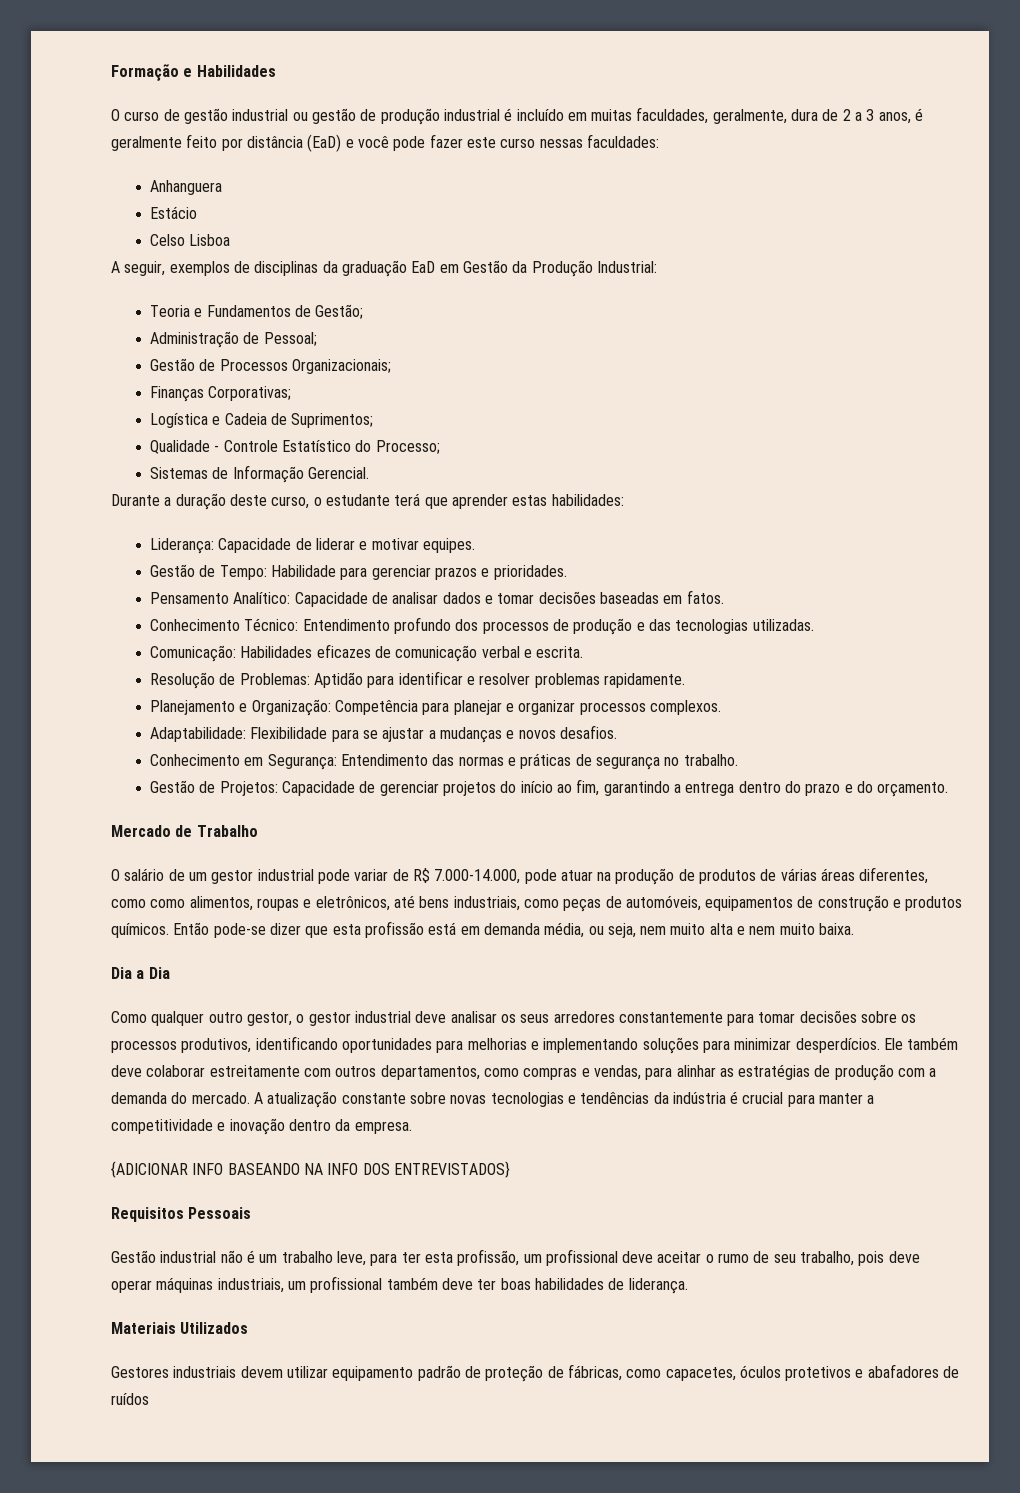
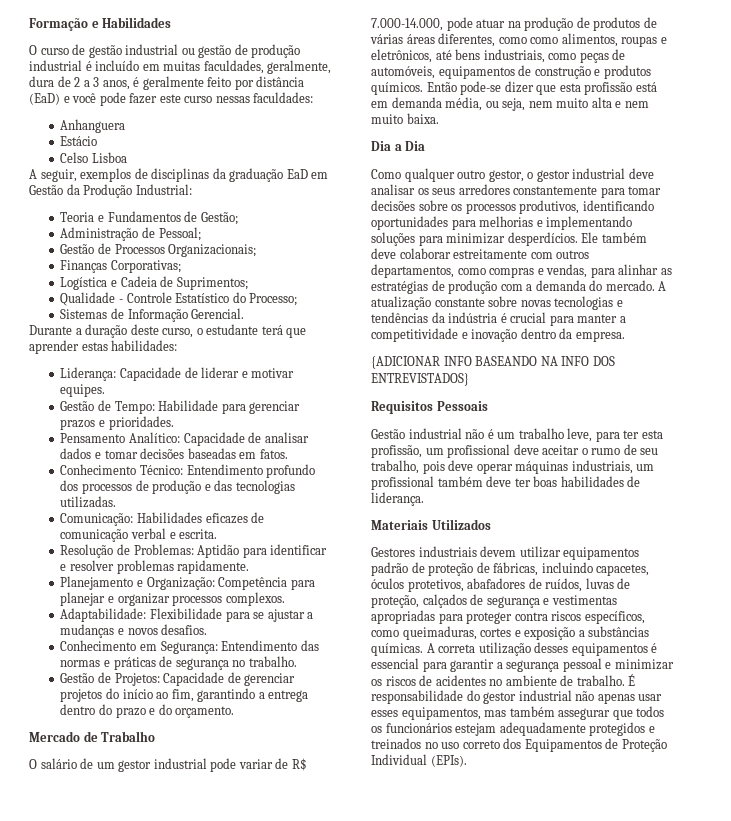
- Gestores industriais devem utilizar equipamento padrão de proteção de fábricas, como capacetes, óculos protetivos e abafadores de ruídos
+ Gestores industriais devem utilizar equipamentos padrão de proteção de fábricas, incluindo capacetes, óculos protetivos, abafadores de ruídos, luvas de proteção, calçados de segurança e vestimentas apropriadas para proteger contra riscos específicos, como queimaduras, cortes e exposição a substâncias químicas. A correta utilização desses equipamentos é essencial para garantir a segurança pessoal e minimizar os riscos de acidentes no ambiente de trabalho. É responsabilidade do gestor industrial não apenas usar esses equipamentos, mas também assegurar que todos os funcionários estejam adequadamente protegidos e treinados no uso correto dos Equipamentos de Proteção Individual (EPIs).

